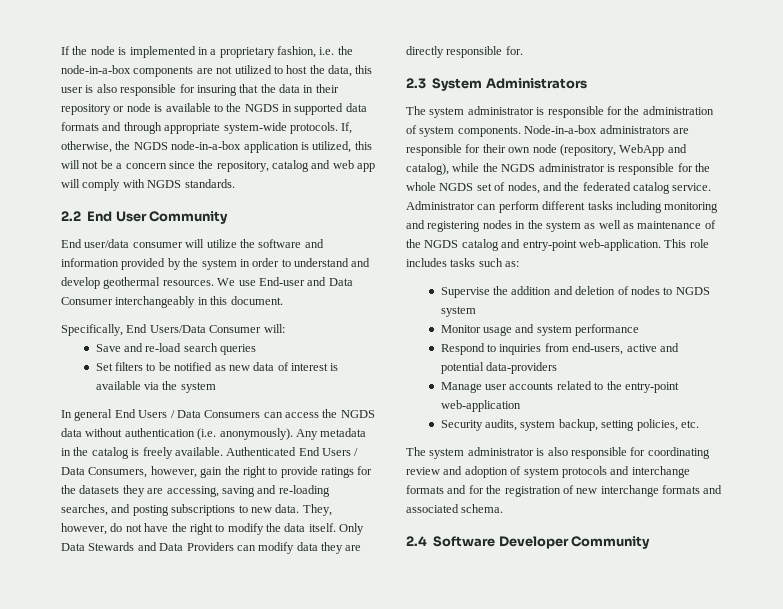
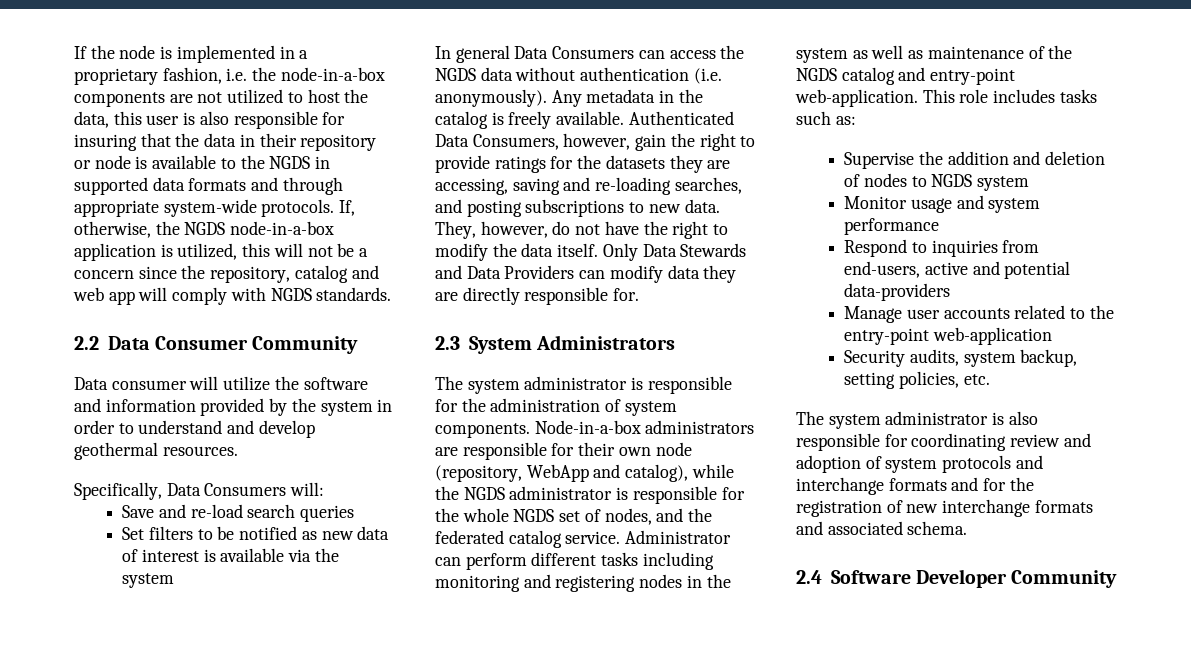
- 2.2 End User Community
+ 2.2 Data Consumer Community
- End user/data consumer will utilize the software and information provided by the system in order to understand and develop geothermal resources. We use End-user and Data Consumer interchangeably in this document.
- Specifically, End Users/Data Consumer will:
+ Data consumer will utilize the software and information provided by the system in order to understand and develop geothermal resources.
+ Specifically, Data Consumers will:
- In general End Users / Data Consumers can access the NGDS data without authentication (i.e. anonymously).
+ In general Data Consumers can access the NGDS data without authentication (i.e. anonymously).
- Authenticated End Users / Data Consumers, however, gain the right to provide ratings for the datasets they are accessing, saving and re-loading searches, and posting subscriptions to new data.
+ Authenticated Data Consumers, however, gain the right to provide ratings for the datasets they are accessing, saving and re-loading searches, and posting subscriptions to new data.

